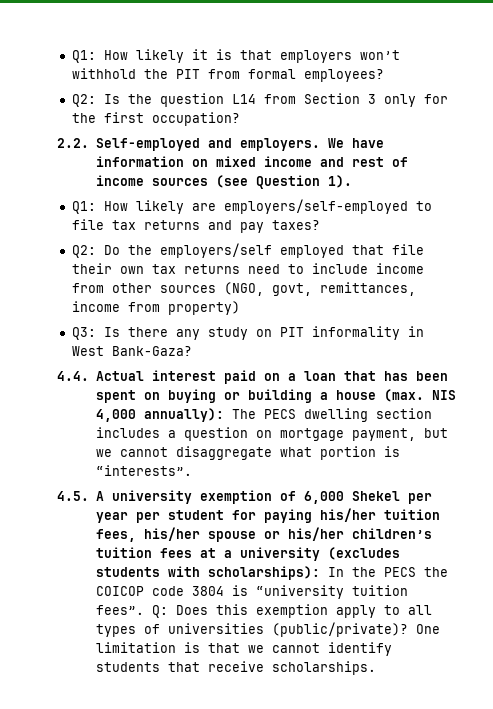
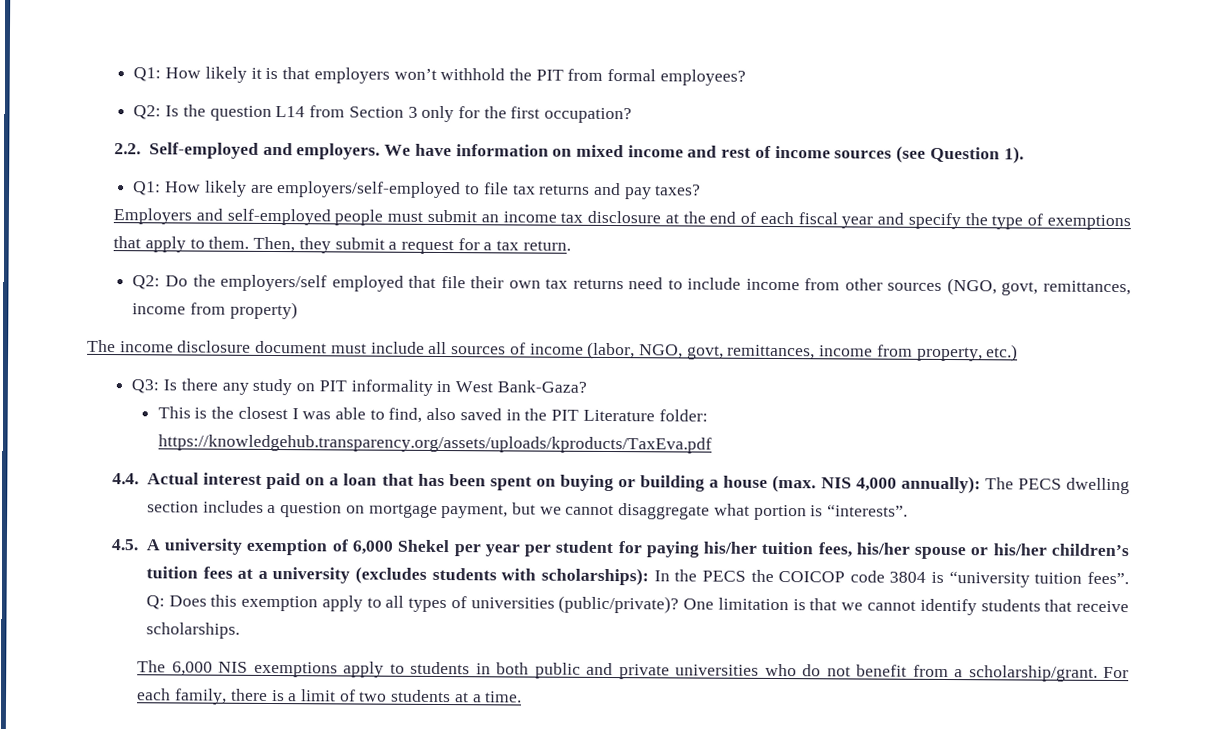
+ Employers and self-employed people must submit an income tax disclosure at the end of each fiscal year and specify the type of exemptions that apply to them. Then, they submit a request for a tax return.
+ The income disclosure document must include all sources of income (labor, NGO, govt, remittances, income from property, etc.)
+ This is the closest I was able to find, also saved in the PIT Literature folder: https://knowledgehub.transparency.org/assets/uploads/kproducts/TaxEva.pdf
+ The 6,000 NIS exemptions apply to students in both public and private universities who do not benefit from a scholarship/grant. For each family, there is a limit of two students at a time.

